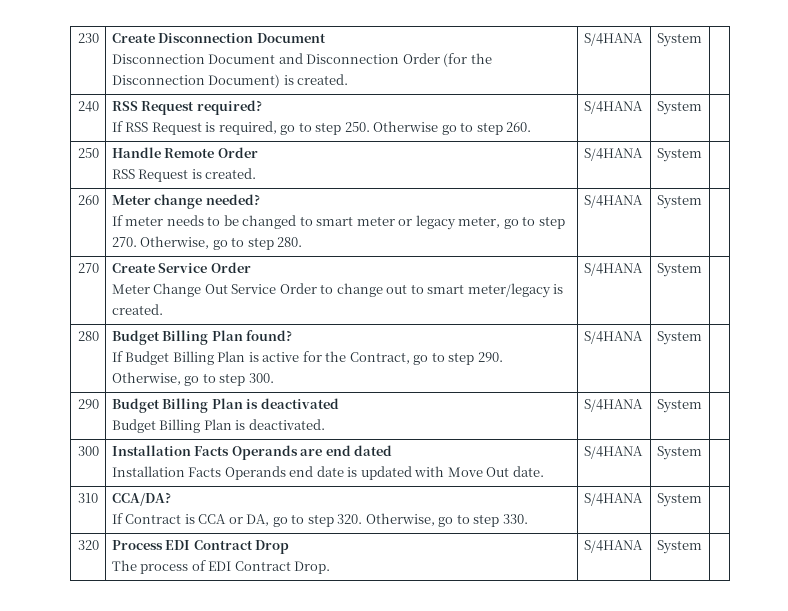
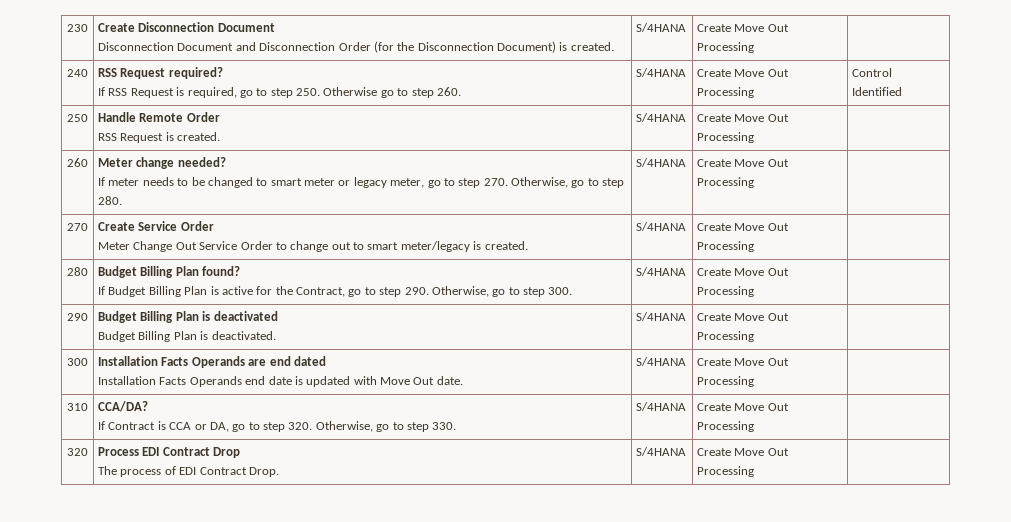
  230 | Create Disconnection Document
- Disconnection Document and Disconnection Order (for the Disconnection Document) is created. | S/4HANA | System |
+ Disconnection Document and Disconnection Order (for the Disconnection Document) is created. | S/4HANA | Create Move Out Processing |
  240 | RSS Request required?
- If RSS Request is required, go to step 250. Otherwise go to step 260. | S/4HANA | System |
+ If RSS Request is required, go to step 250. Otherwise go to step 260. | S/4HANA | Create Move Out Processing | Control Identified
  250 | Handle Remote Order
- RSS Request is created. | S/4HANA | System |
+ RSS Request is created. | S/4HANA | Create Move Out Processing |
  260 | Meter change needed?
- If meter needs to be changed to smart meter or legacy meter, go to step 270. Otherwise, go to step 280. | S/4HANA | System |
+ If meter needs to be changed to smart meter or legacy meter, go to step 270. Otherwise, go to step 280. | S/4HANA | Create Move Out Processing |
  270 | Create Service Order
- Meter Change Out Service Order to change out to smart meter/legacy is created. | S/4HANA | System |
+ Meter Change Out Service Order to change out to smart meter/legacy is created. | S/4HANA | Create Move Out Processing |
  280 | Budget Billing Plan found?
- If Budget Billing Plan is active for the Contract, go to step 290. Otherwise, go to step 300. | S/4HANA | System |
+ If Budget Billing Plan is active for the Contract, go to step 290. Otherwise, go to step 300. | S/4HANA | Create Move Out Processing |
  290 | Budget Billing Plan is deactivated
- Budget Billing Plan is deactivated. | S/4HANA | System |
+ Budget Billing Plan is deactivated. | S/4HANA | Create Move Out Processing |
  300 | Installation Facts Operands are end dated
- Installation Facts Operands end date is updated with Move Out date. | S/4HANA | System |
+ Installation Facts Operands end date is updated with Move Out date. | S/4HANA | Create Move Out Processing |
  310 | CCA/DA?
- If Contract is CCA or DA, go to step 320. Otherwise, go to step 330. | S/4HANA | System |
+ If Contract is CCA or DA, go to step 320. Otherwise, go to step 330. | S/4HANA | Create Move Out Processing |
  320 | Process EDI Contract Drop
- The process of EDI Contract Drop. | S/4HANA | System |
+ The process of EDI Contract Drop. | S/4HANA | Create Move Out Processing |

